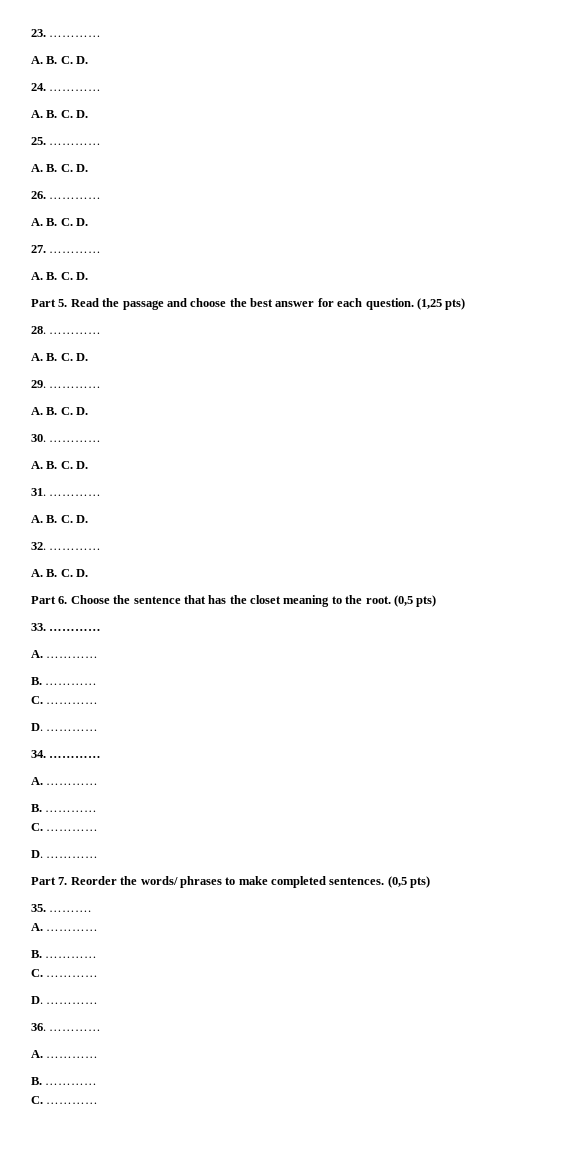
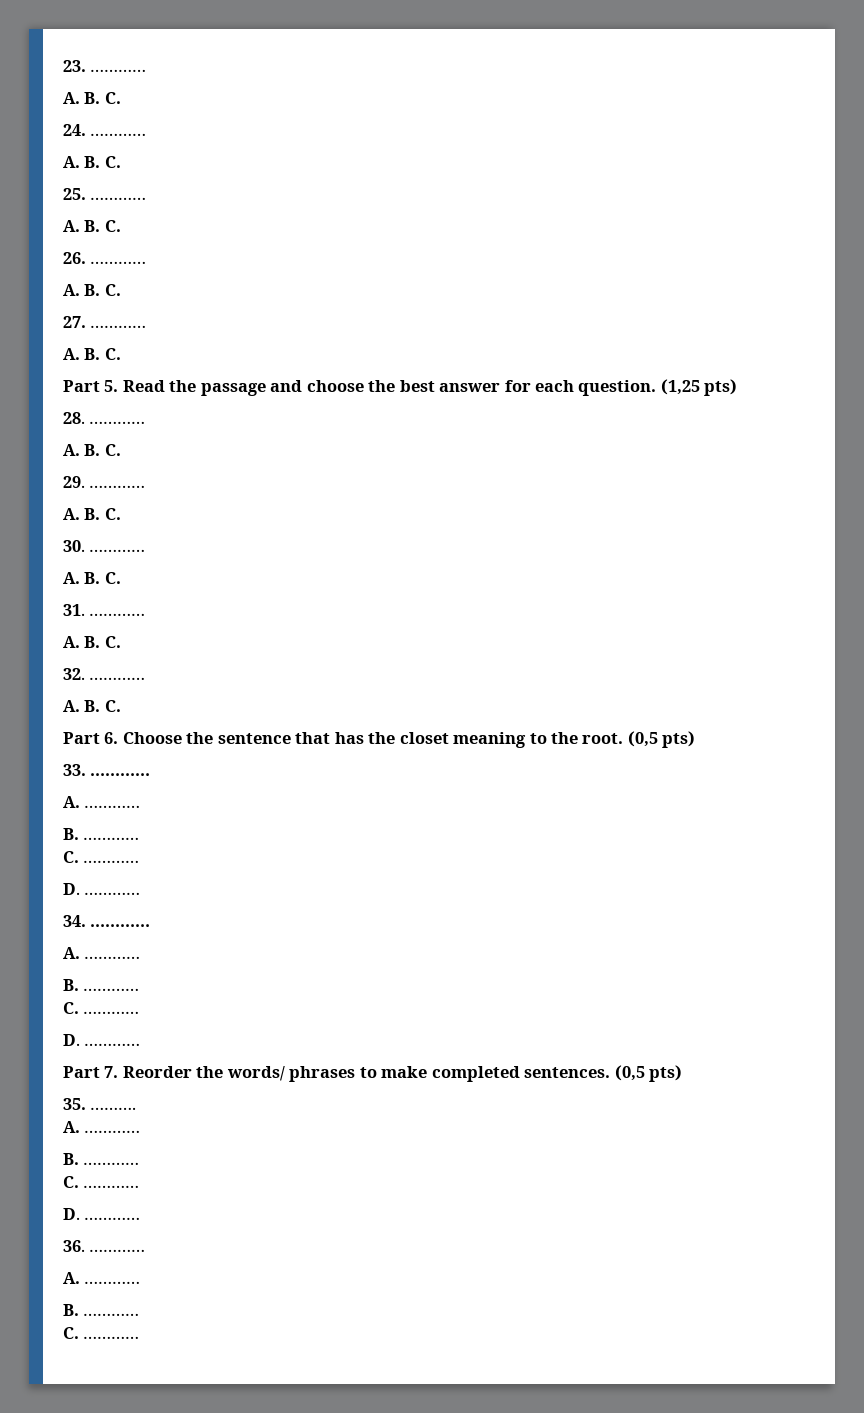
  23. …………
- A. B. C. D.
+ A. B. C.
  24. …………
- A. B. C. D.
+ A. B. C.
  25. …………
- A. B. C. D.
+ A. B. C.
  26. …………
- A. B. C. D.
+ A. B. C.
  27. …………
- A. B. C. D.
+ A. B. C.
  28. …………
- A. B. C. D.
+ A. B. C.
  29. …………
- A. B. C. D.
+ A. B. C.
  30. …………
- A. B. C. D.
+ A. B. C.
  31. …………
- A. B. C. D.
+ A. B. C.
  32. …………
- A. B. C. D.
+ A. B. C.

